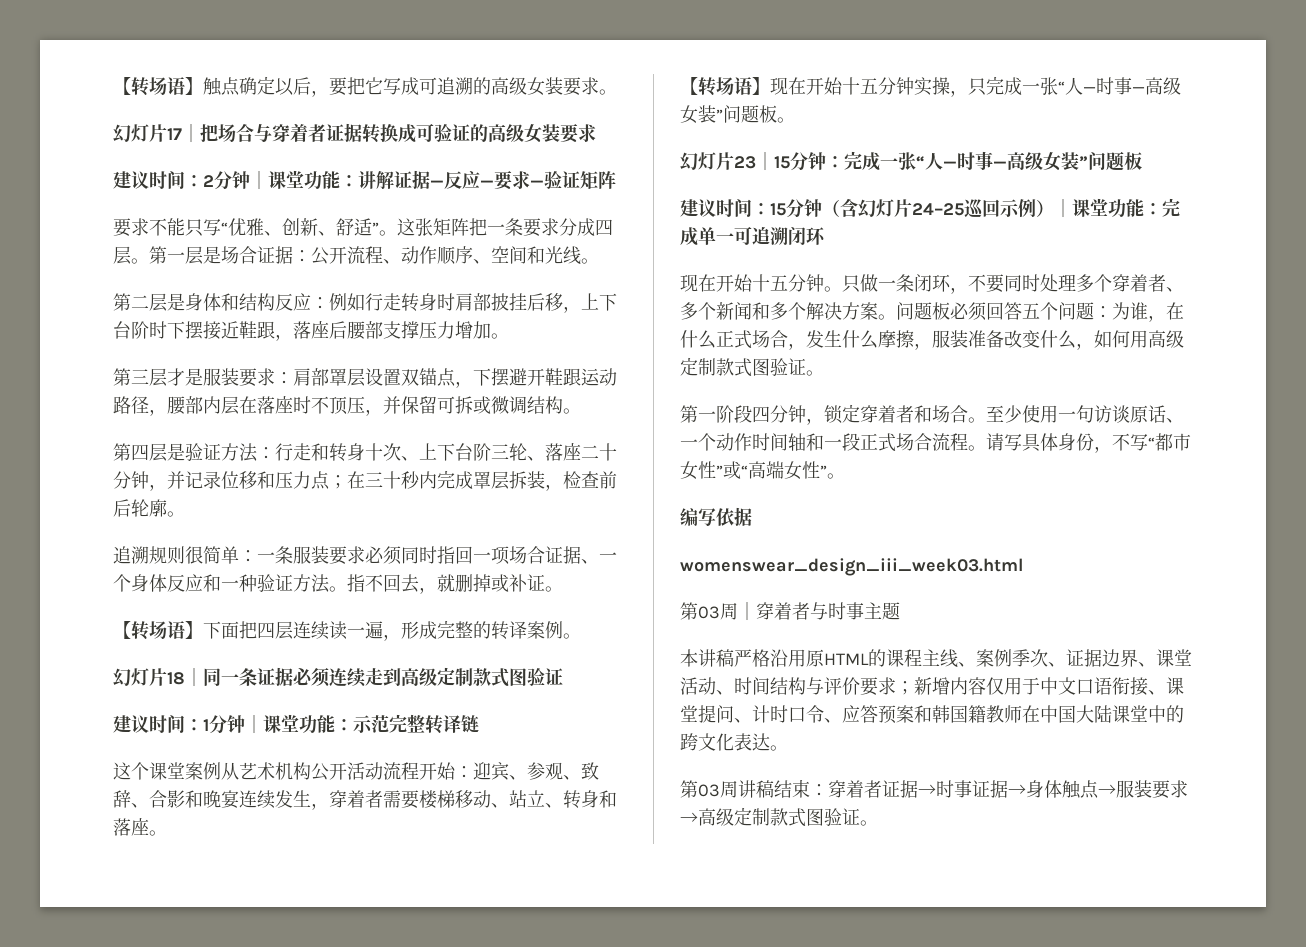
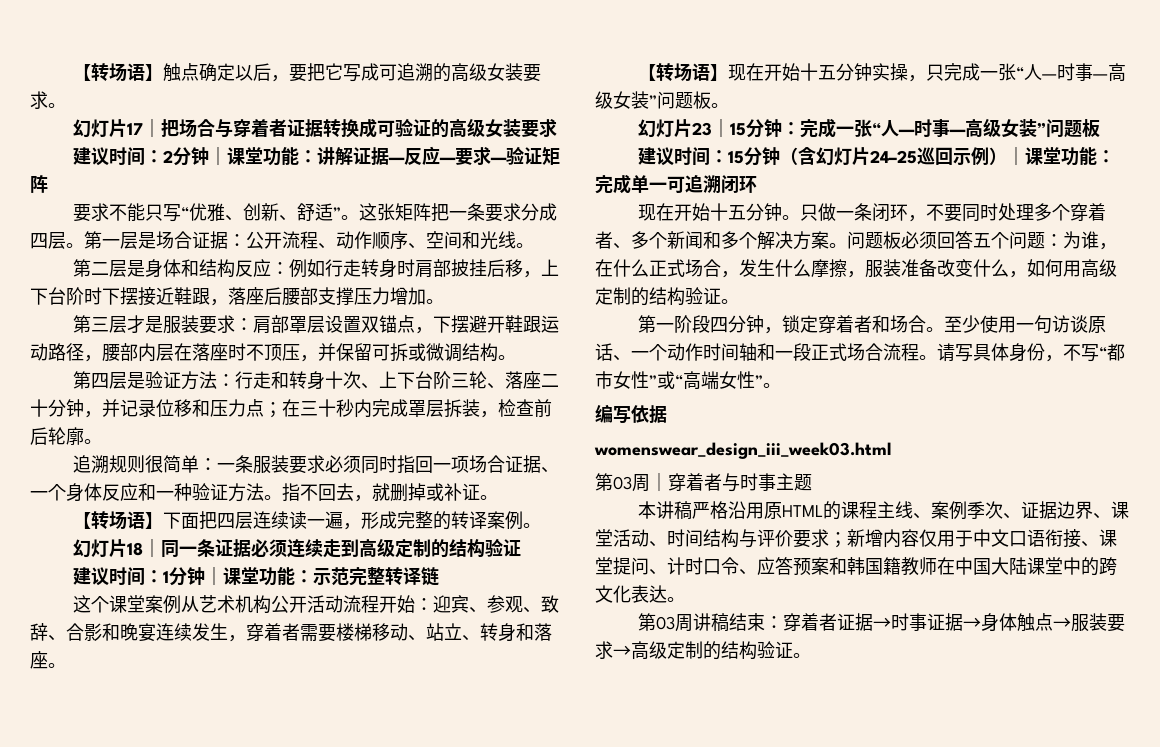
- 幻灯片18｜同一条证据必须连续走到高级定制款式图验证
+ 幻灯片18｜同一条证据必须连续走到高级定制的结构验证
- 问题板必须回答五个问题：为谁，在什么正式场合，发生什么摩擦，服装准备改变什么，如何用高级定制款式图验证。
+ 问题板必须回答五个问题：为谁，在什么正式场合，发生什么摩擦，服装准备改变什么，如何用高级定制的结构验证。
- 第03周讲稿结束：穿着者证据→时事证据→身体触点→服装要求→高级定制款式图验证。
+ 第03周讲稿结束：穿着者证据→时事证据→身体触点→服装要求→高级定制的结构验证。

